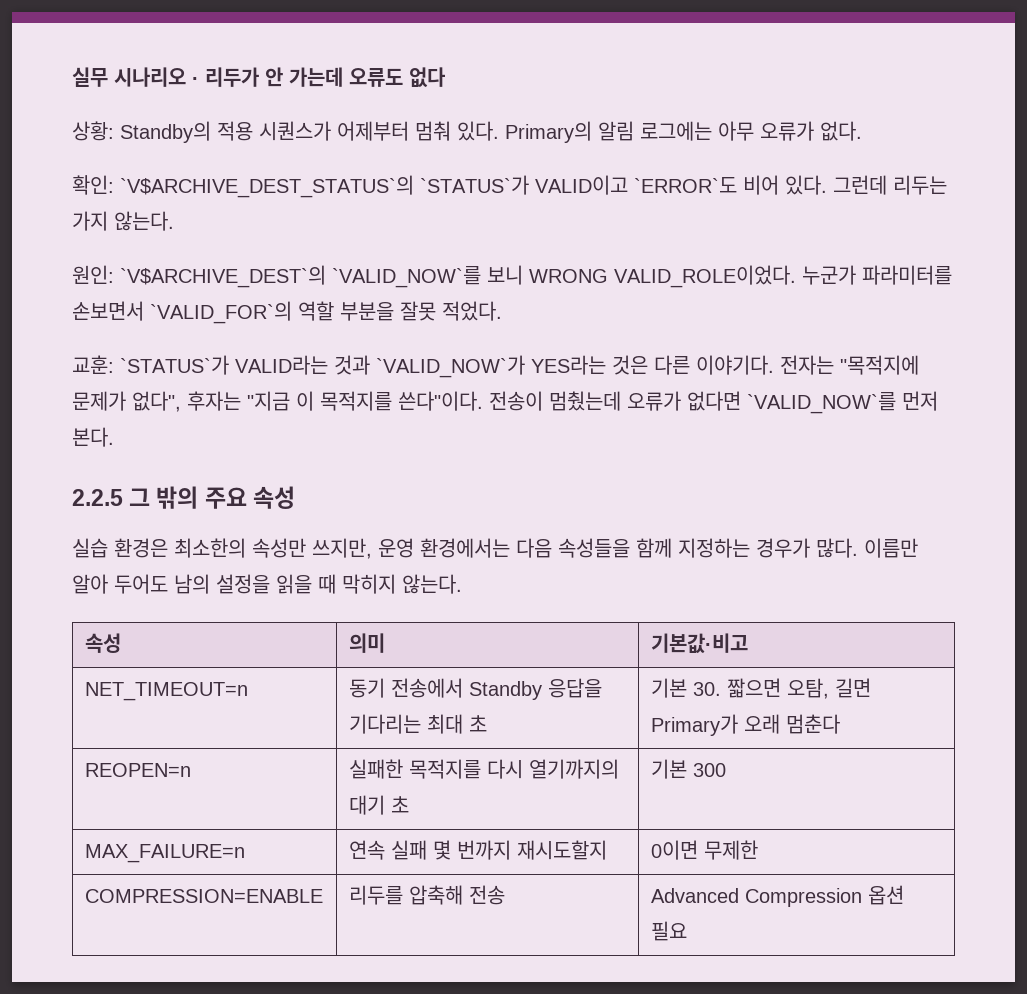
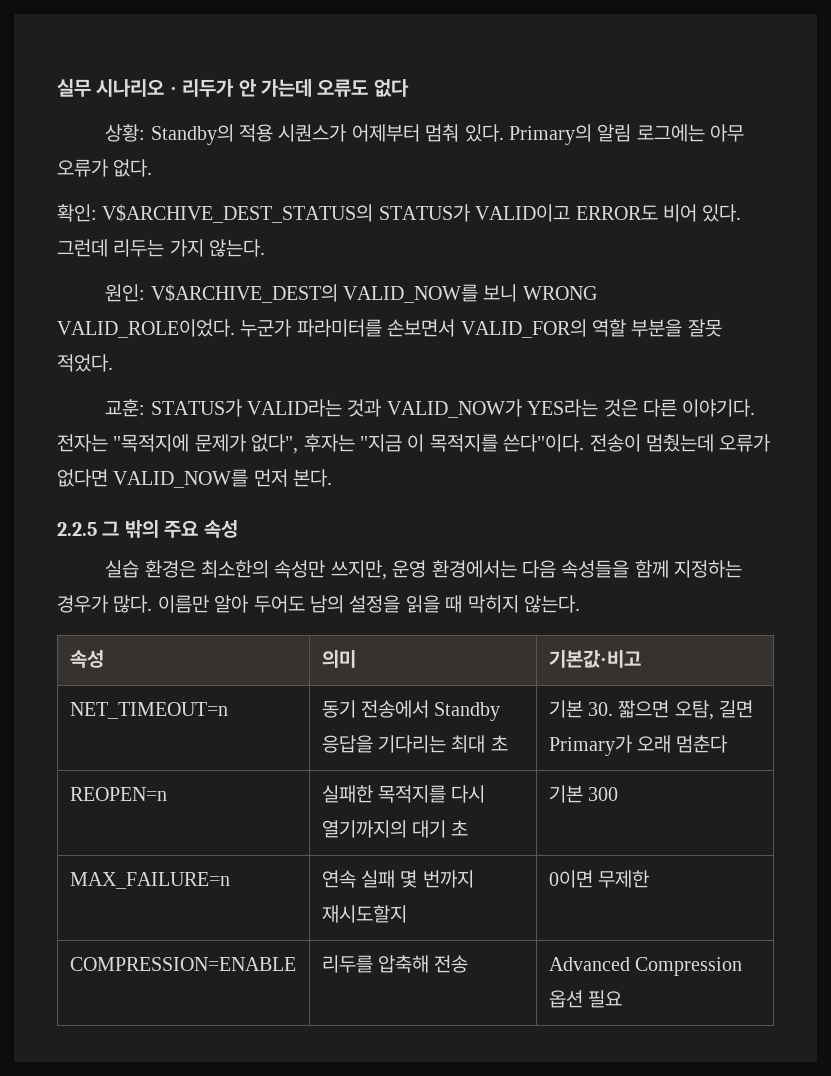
- 확인: `V$ARCHIVE_DEST_STATUS`의 `STATUS`가 VALID이고 `ERROR`도 비어 있다.
+ 확인: V$ARCHIVE_DEST_STATUS의 STATUS가 VALID이고 ERROR도 비어 있다.
- 원인: `V$ARCHIVE_DEST`의 `VALID_NOW`를 보니 WRONG VALID_ROLE이었다.
+ 원인: V$ARCHIVE_DEST의 VALID_NOW를 보니 WRONG VALID_ROLE이었다.
- 누군가 파라미터를 손보면서 `VALID_FOR`의 역할 부분을 잘못 적었다.
+ 누군가 파라미터를 손보면서 VALID_FOR의 역할 부분을 잘못 적었다.
- 교훈: `STATUS`가 VALID라는 것과 `VALID_NOW`가 YES라는 것은 다른 이야기다.
+ 교훈: STATUS가 VALID라는 것과 VALID_NOW가 YES라는 것은 다른 이야기다.
- 전송이 멈췄는데 오류가 없다면 `VALID_NOW`를 먼저 본다.
+ 전송이 멈췄는데 오류가 없다면 VALID_NOW를 먼저 본다.

